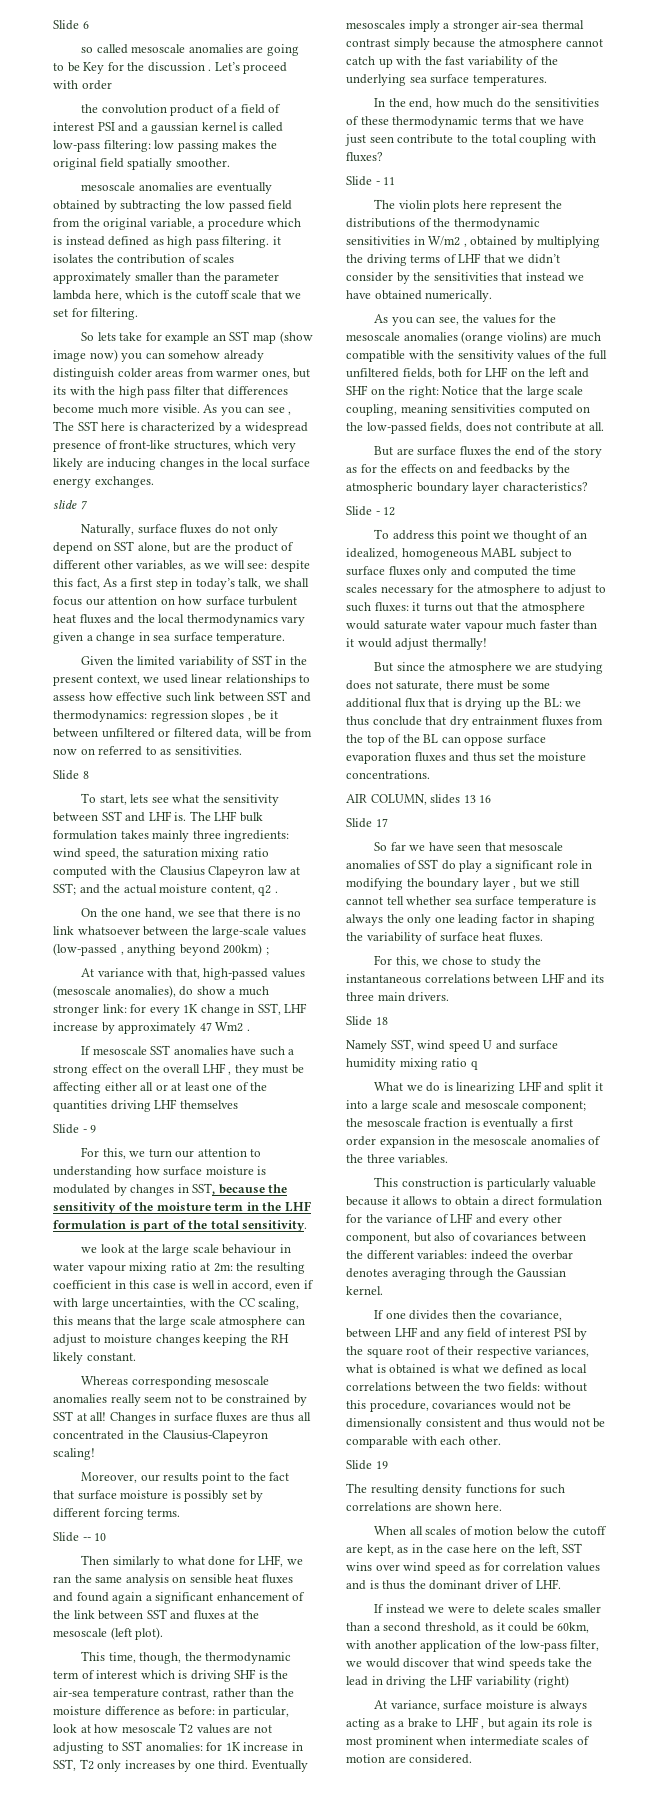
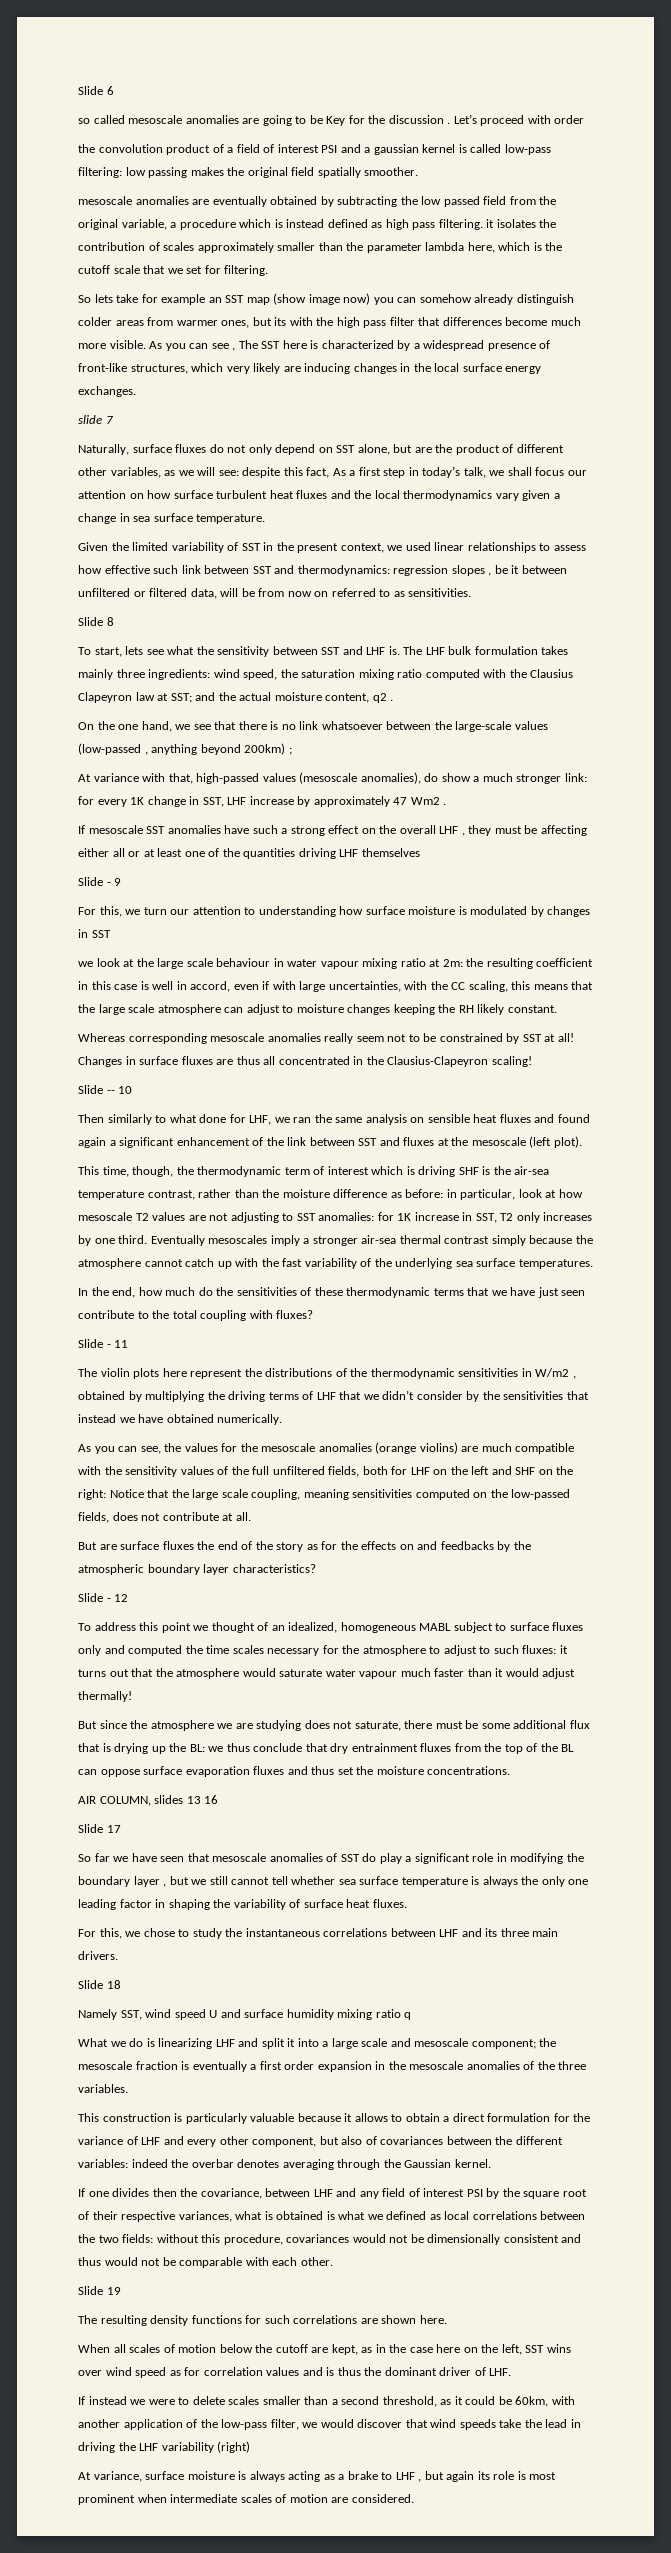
- For this, we turn our attention to understanding how surface moisture is modulated by changes in SST, because the sensitivity of the moisture term in the LHF formulation is part of the total sensitivity.
+ For this, we turn our attention to understanding how surface moisture is modulated by changes in SST
- Moreover, our results point to the fact that surface moisture is possibly set by different forcing terms.

